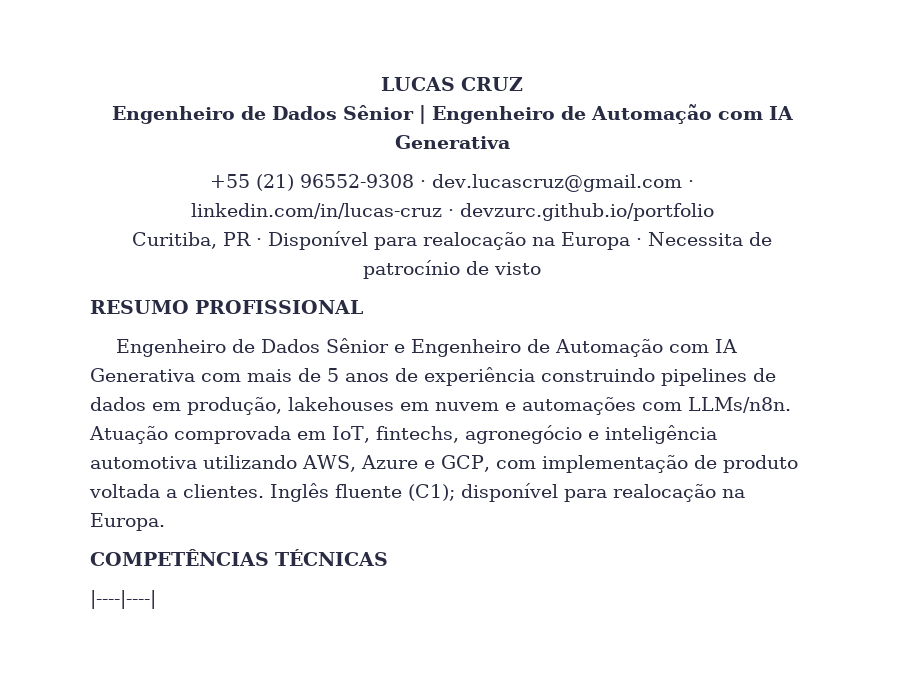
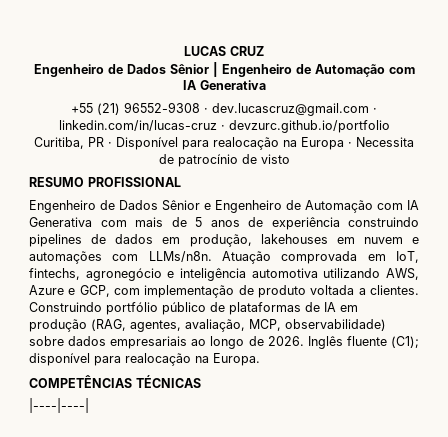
+ Construindo portfólio público de plataformas de IA em produção (RAG, agentes, avaliação, MCP, observabilidade) sobre dados empresariais ao longo de 2026.

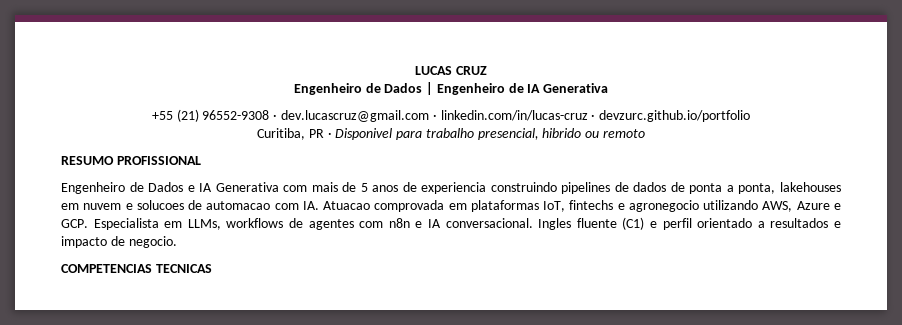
- Engenheiro de Dados Sênior | Engenheiro de Automação com IA Generativa
+ Engenheiro de Dados | Engenheiro de IA Generativa
- Curitiba, PR · Disponível para realocação na Europa · Necessita de patrocínio de visto
+ Curitiba, PR · Disponivel para trabalho presencial, hibrido ou remoto
- Engenheiro de Dados Sênior e Engenheiro de Automação com IA Generativa com mais de 5 anos de experiência construindo pipelines de dados em produção, lakehouses em nuvem e automações com LLMs/n8n. Atuação comprovada em IoT, fintechs, agronegócio e inteligência automotiva utilizando AWS, Azure e GCP, com implementação de produto voltada a clientes. Construindo portfólio público de plataformas de IA em produção (RAG, agentes, avaliação, MCP, observabilidade) sobre dados empresariais ao longo de 2026. Inglês fluente (C1); disponível para realocação na Europa.
- COMPETÊNCIAS TÉCNICAS
- |----|----|
+ Engenheiro de Dados e IA Generativa com mais de 5 anos de experiencia construindo pipelines de dados de ponta a ponta, lakehouses em nuvem e solucoes de automacao com IA. Atuacao comprovada em plataformas IoT, fintechs e agronegocio utilizando AWS, Azure e GCP. Especialista em LLMs, workflows de agentes com n8n e IA conversacional. Ingles fluente (C1) e perfil orientado a resultados e impacto de negocio.
+ COMPETENCIAS TECNICAS

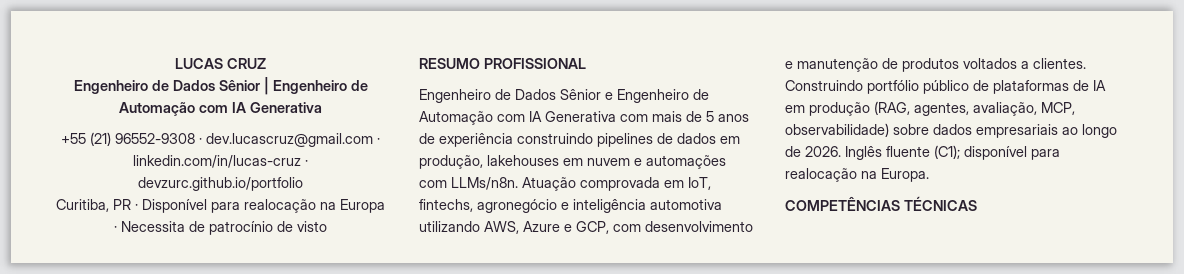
- Engenheiro de Dados | Engenheiro de IA Generativa
+ Engenheiro de Dados Sênior | Engenheiro de Automação com IA Generativa
- Curitiba, PR · Disponivel para trabalho presencial, hibrido ou remoto
+ Curitiba, PR · Disponível para realocação na Europa · Necessita de patrocínio de visto
- Engenheiro de Dados e IA Generativa com mais de 5 anos de experiencia construindo pipelines de dados de ponta a ponta, lakehouses em nuvem e solucoes de automacao com IA. Atuacao comprovada em plataformas IoT, fintechs e agronegocio utilizando AWS, Azure e GCP. Especialista em LLMs, workflows de agentes com n8n e IA conversacional. Ingles fluente (C1) e perfil orientado a resultados e impacto de negocio.
- COMPETENCIAS TECNICAS
+ Engenheiro de Dados Sênior e Engenheiro de Automação com IA Generativa com mais de 5 anos de experiência construindo pipelines de dados em produção, lakehouses em nuvem e automações com LLMs/n8n. Atuação comprovada em IoT, fintechs, agronegócio e inteligência automotiva utilizando AWS, Azure e GCP, com desenvolvimento e manutenção de produtos voltados a clientes. Construindo portfólio público de plataformas de IA em produção (RAG, agentes, avaliação, MCP, observabilidade) sobre dados empresariais ao longo de 2026. Inglês fluente (C1); disponível para realocação na Europa.
+ COMPETÊNCIAS TÉCNICAS

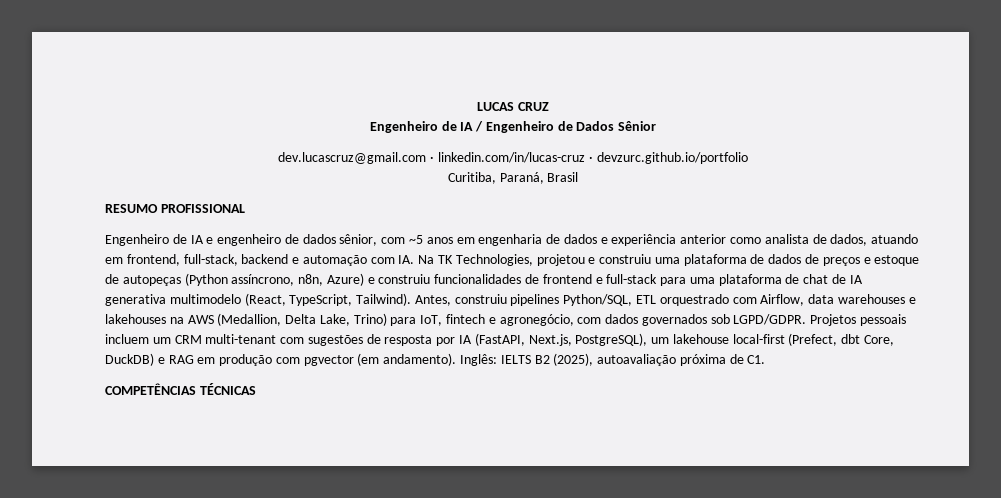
- Engenheiro de Dados Sênior | Engenheiro de Automação com IA Generativa
- +55 (21) 96552-9308 · dev.lucascruz@gmail.com · linkedin.com/in/lucas-cruz · devzurc.github.io/portfolio
+ Engenheiro de IA / Engenheiro de Dados Sênior
+ dev.lucascruz@gmail.com · linkedin.com/in/lucas-cruz · devzurc.github.io/portfolio
- Curitiba, PR · Disponível para realocação na Europa · Necessita de patrocínio de visto
+ Curitiba, Paraná, Brasil
  RESUMO PROFISSIONAL
- Engenheiro de Dados Sênior e Engenheiro de Automação com IA Generativa com mais de 5 anos de experiência construindo pipelines de dados em produção, lakehouses em nuvem e automações com LLMs/n8n. Atuação comprovada em IoT, fintechs, agronegócio e inteligência automotiva utilizando AWS, Azure e GCP, com desenvolvimento e manutenção de produtos voltados a clientes. Construindo portfólio público de plataformas de IA em produção (RAG, agentes, avaliação, MCP, observabilidade) sobre dados empresariais ao longo de 2026. Inglês fluente (C1); disponível para realocação na Europa.
+ Engenheiro de IA e engenheiro de dados sênior, com ~5 anos em engenharia de dados e experiência anterior como analista de dados, atuando em frontend, full-stack, backend e automação com IA. Na TK Technologies, projetou e construiu uma plataforma de dados de preços e estoque de autopeças (Python assíncrono, n8n, Azure) e construiu funcionalidades de frontend e full-stack para uma plataforma de chat de IA generativa multimodelo (React, TypeScript, Tailwind). Antes, construiu pipelines Python/SQL, ETL orquestrado com Airflow, data warehouses e lakehouses na AWS (Medallion, Delta Lake, Trino) para IoT, fintech e agronegócio, com dados governados sob LGPD/GDPR. Projetos pessoais incluem um CRM multi-tenant com sugestões de resposta por IA (FastAPI, Next.js, PostgreSQL), um lakehouse local-first (Prefect, dbt Core, DuckDB) e RAG em produção com pgvector (em andamento). Inglês: IELTS B2 (2025), autoavaliação próxima de C1.

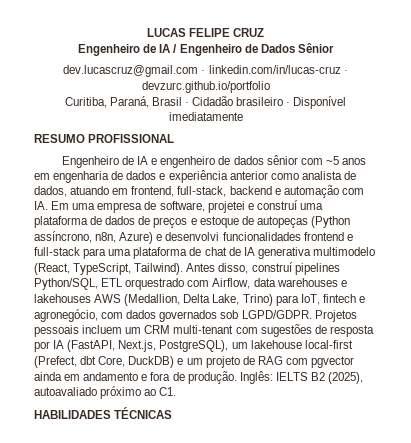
- LUCAS CRUZ
+ LUCAS FELIPE CRUZ
- Curitiba, Paraná, Brasil
+ Curitiba, Paraná, Brasil · Cidadão brasileiro · Disponível imediatamente
- Engenheiro de IA e engenheiro de dados sênior, com ~5 anos em engenharia de dados e experiência anterior como analista de dados, atuando em frontend, full-stack, backend e automação com IA. Na TK Technologies, projetou e construiu uma plataforma de dados de preços e estoque de autopeças (Python assíncrono, n8n, Azure) e construiu funcionalidades de frontend e full-stack para uma plataforma de chat de IA generativa multimodelo (React, TypeScript, Tailwind).
+ Engenheiro de IA e engenheiro de dados sênior com ~5 anos em engenharia de dados e experiência anterior como analista de dados, atuando em frontend, full-stack, backend e automação com IA. Em uma empresa de software, projetei e construí uma plataforma de dados de preços e estoque de autopeças (Python assíncrono, n8n, Azure) e desenvolvi funcionalidades frontend e full-stack para uma plataforma de chat de IA generativa multimodelo (React, TypeScript, Tailwind).
- Antes, construiu pipelines Python/SQL, ETL orquestrado com Airflow, data warehouses e lakehouses na AWS (Medallion, Delta Lake, Trino) para IoT, fintech e agronegócio, com dados governados sob LGPD/GDPR.
+ Antes disso, construí pipelines Python/SQL, ETL orquestrado com Airflow, data warehouses e lakehouses AWS (Medallion, Delta Lake, Trino) para IoT, fintech e agronegócio, com dados governados sob LGPD/GDPR.
- Projetos pessoais incluem um CRM multi-tenant com sugestões de resposta por IA (FastAPI, Next.js, PostgreSQL), um lakehouse local-first (Prefect, dbt Core, DuckDB) e RAG em produção com pgvector (em andamento).
+ Projetos pessoais incluem um CRM multi-tenant com sugestões de resposta por IA (FastAPI, Next.js, PostgreSQL), um lakehouse local-first (Prefect, dbt Core, DuckDB) e um projeto de RAG com pgvector ainda em andamento e fora de produção.
- Inglês: IELTS B2 (2025), autoavaliação próxima de C1.
+ Inglês: IELTS B2 (2025), autoavaliado próximo ao C1.
- COMPETÊNCIAS TÉCNICAS
+ HABILIDADES TÉCNICAS

